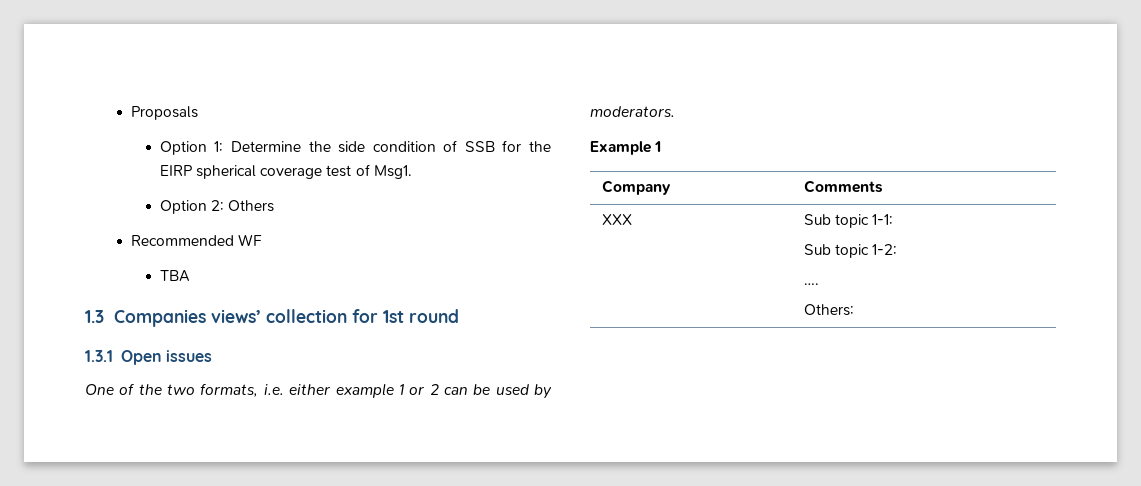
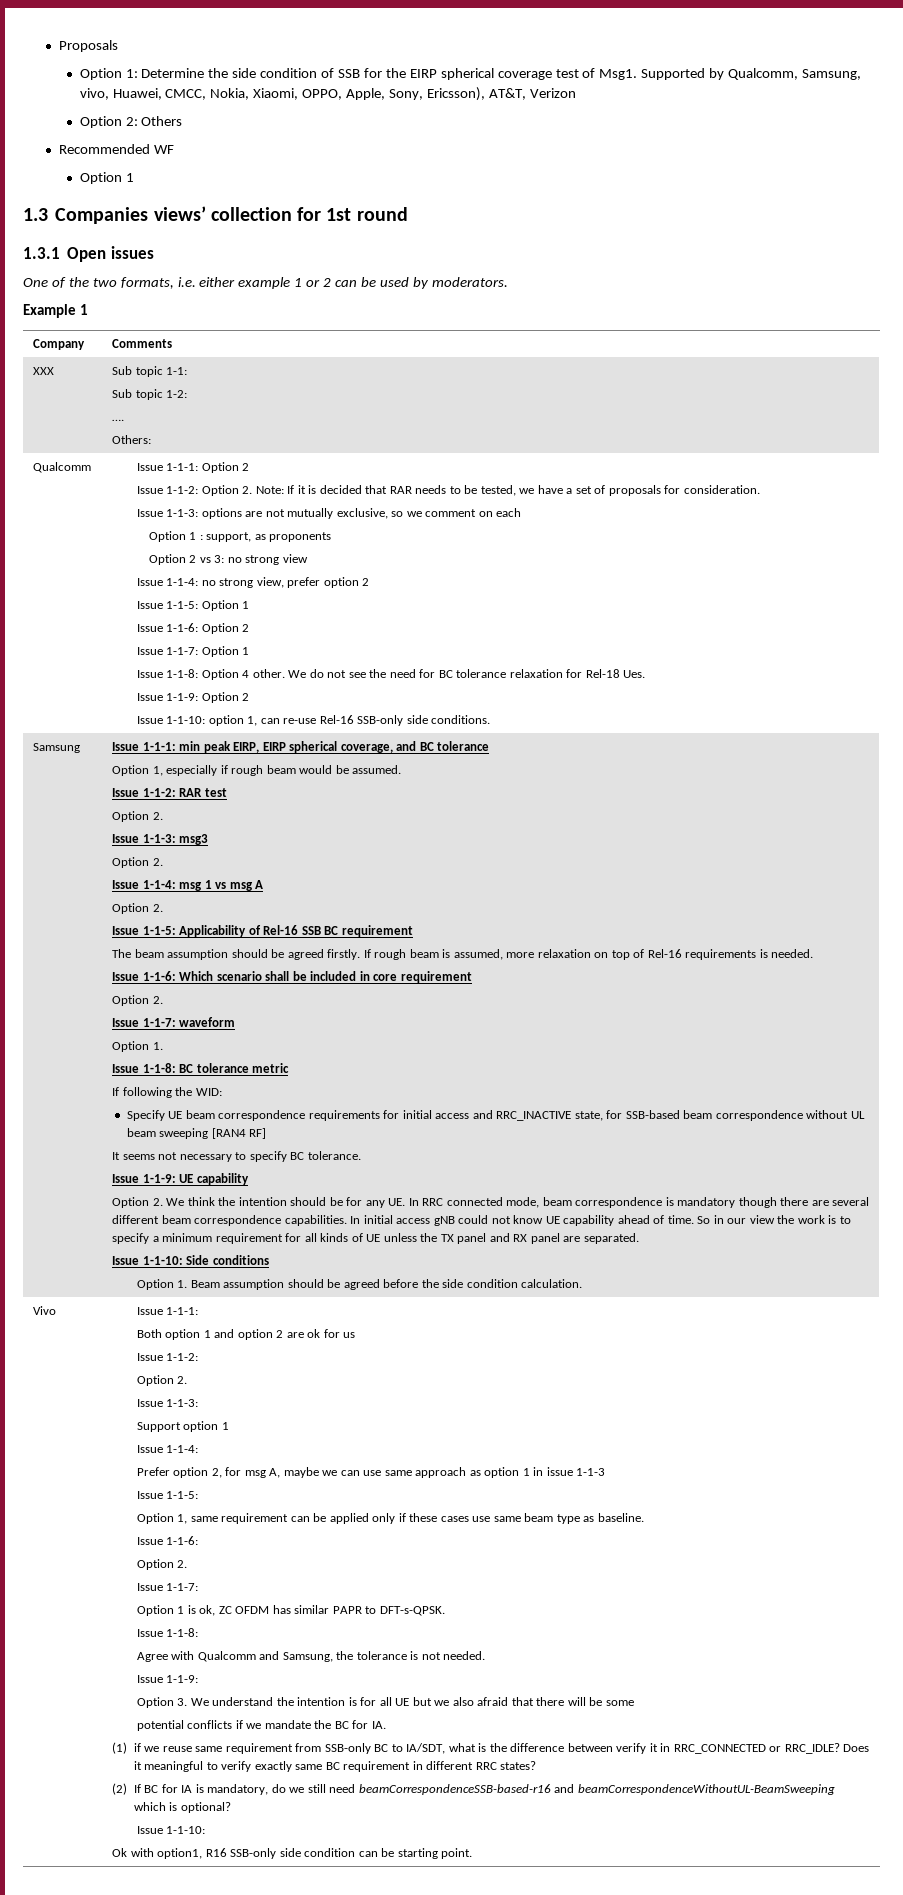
+ Supported by Qualcomm, Samsung, vivo, Huawei, CMCC, Nokia, Xiaomi, OPPO, Apple, Sony, Ericsson), AT&T, Verizon
  Recommended WF
- TBA
+ Option 1
+ Qualcomm | Issue 1-1-1: Option 2
+ Issue 1-1-2: Option 2. Note: If it is decided that RAR needs to be tested, we have a set of proposals for consideration.
+ Issue 1-1-3: options are not mutually exclusive, so we comment on each
+ Option 1 : support, as proponents
+ Option 2 vs 3: no strong view
+ Issue 1-1-4: no strong view, prefer option 2
+ Issue 1-1-5: Option 1
+ Issue 1-1-6: Option 2
+ Issue 1-1-7: Option 1
+ Issue 1-1-8: Option 4 other. We do not see the need for BC tolerance relaxation for Rel-18 Ues.
+ Issue 1-1-9: Option 2
+ Issue 1-1-10: option 1, can re-use Rel-16 SSB-only side conditions.
+ Samsung | Issue 1-1-1: min peak EIRP, EIRP spherical coverage, and BC tolerance
+ Option 1, especially if rough beam would be assumed.
+ Issue 1-1-2: RAR test
+ Option 2.
+ Issue 1-1-3: msg3
+ Option 2.
+ Issue 1-1-4: msg 1 vs msg A
+ Option 2.
+ Issue 1-1-5: Applicability of Rel-16 SSB BC requirement
+ The beam assumption should be agreed firstly. If rough beam is assumed, more relaxation on top of Rel-16 requirements is needed.
+ Issue 1-1-6: Which scenario shall be included in core requirement
+ Option 2.
+ Issue 1-1-7: waveform
+ Option 1.
+ Issue 1-1-8: BC tolerance metric
+ If following the WID:
+ Specify UE beam correspondence requirements for initial access and RRC_INACTIVE state, for SSB-based beam correspondence without UL beam sweeping [RAN4 RF]
+ It seems not necessary to specify BC tolerance.
+ Issue 1-1-9: UE capability
+ Option 2. We think the intention should be for any UE. In RRC connected mode, beam correspondence is mandatory though there are several different beam correspondence capabilities. In initial access gNB could not know UE capability ahead of time. So in our view the work is to specify a minimum requirement for all kinds of UE unless the TX panel and RX panel are separated.
+ Issue 1-1-10: Side conditions
+ Option 1. Beam assumption should be agreed before the side condition calculation.
+ Vivo | Issue 1-1-1:
+ Both option 1 and option 2 are ok for us
+ Issue 1-1-2:
+ Option 2.
+ Issue 1-1-3:
+ Support option 1
+ Issue 1-1-4:
+ Prefer option 2, for msg A, maybe we can use same approach as option 1 in issue 1-1-3
+ Issue 1-1-5:
+ Option 1, same requirement can be applied only if these cases use same beam type as baseline.
+ Issue 1-1-6:
+ Option 2.
+ Issue 1-1-7:
+ Option 1 is ok, ZC OFDM has similar PAPR to DFT-s-QPSK.
+ Issue 1-1-8:
+ Agree with Qualcomm and Samsung, the tolerance is not needed.
+ Issue 1-1-9:
+ Option 3. We understand the intention is for all UE but we also afraid that there will be some
+ potential conflicts if we mandate the BC for IA.
+ (1) if we reuse same requirement from SSB-only BC to IA/SDT, what is the difference between verify it in RRC_CONNECTED or RRC_IDLE? Does it meaningful to verify exactly same BC requirement in different RRC states?
+ (2) If BC for IA is mandatory, do we still need beamCorrespondenceSSB-based-r16 and beamCorrespondenceWithoutUL-BeamSweeping which is optional?
+ Issue 1-1-10:
+ Ok with option1, R16 SSB-only side condition can be starting point.

